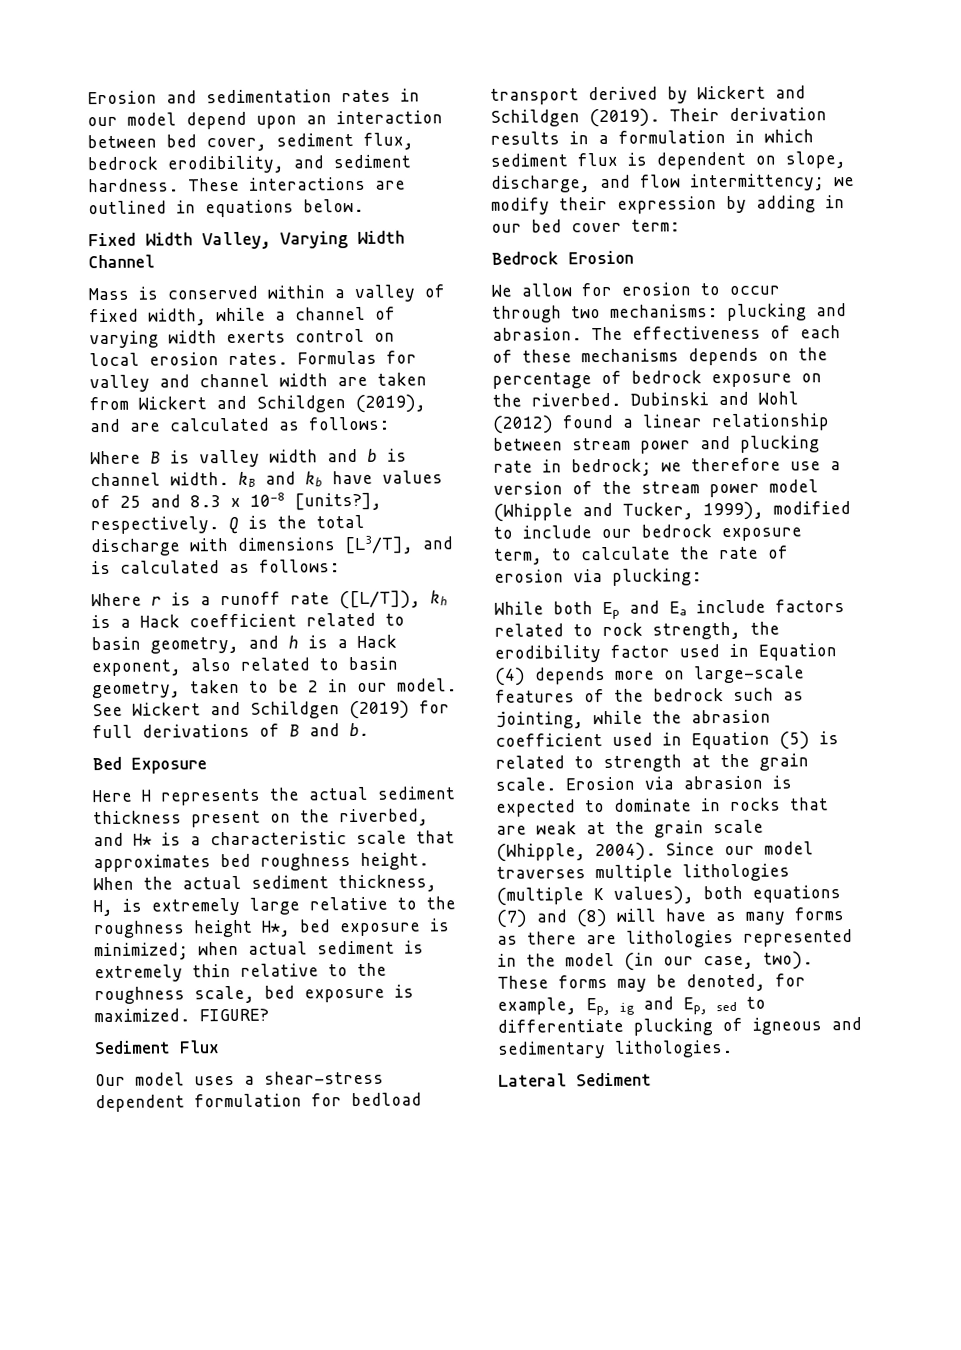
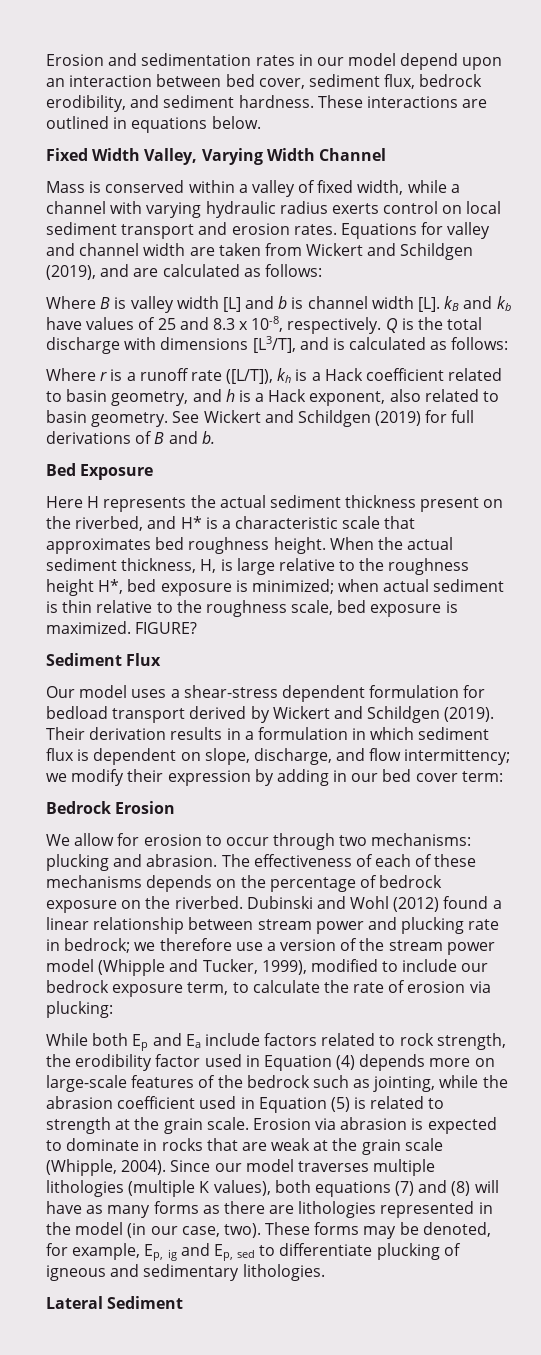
- Mass is conserved within a valley of fixed width, while a channel of varying width exerts control on local erosion rates.
+ Mass is conserved within a valley of fixed width, while a channel with varying hydraulic radius exerts control on local sediment transport and erosion rates.
- Formulas for valley and channel width are taken from Wickert and Schildgen (2019), and are calculated as follows:
+ Equations for valley and channel width are taken from Wickert and Schildgen (2019), and are calculated as follows:
- Where B is valley width and b is channel width. kB and kb have values of 25 and 8.3 x 10-8 [units?], respectively.
+ Where B is valley width [L] and b is channel width [L]. kB and kb have values of 25 and 8.3 x 10-8, respectively.
- Where r is a runoff rate ([L/T]), kh is a Hack coefficient related to basin geometry, and h is a Hack exponent, also related to basin geometry, taken to be 2 in our model.
+ Where r is a runoff rate ([L/T]), kh is a Hack coefficient related to basin geometry, and h is a Hack exponent, also related to basin geometry.
- When the actual sediment thickness, H, is extremely large relative to the roughness height H*, bed exposure is minimized; when actual sediment is extremely thin relative to the roughness scale, bed exposure is maximized.
+ When the actual sediment thickness, H, is large relative to the roughness height H*, bed exposure is minimized; when actual sediment is thin relative to the roughness scale, bed exposure is maximized.

